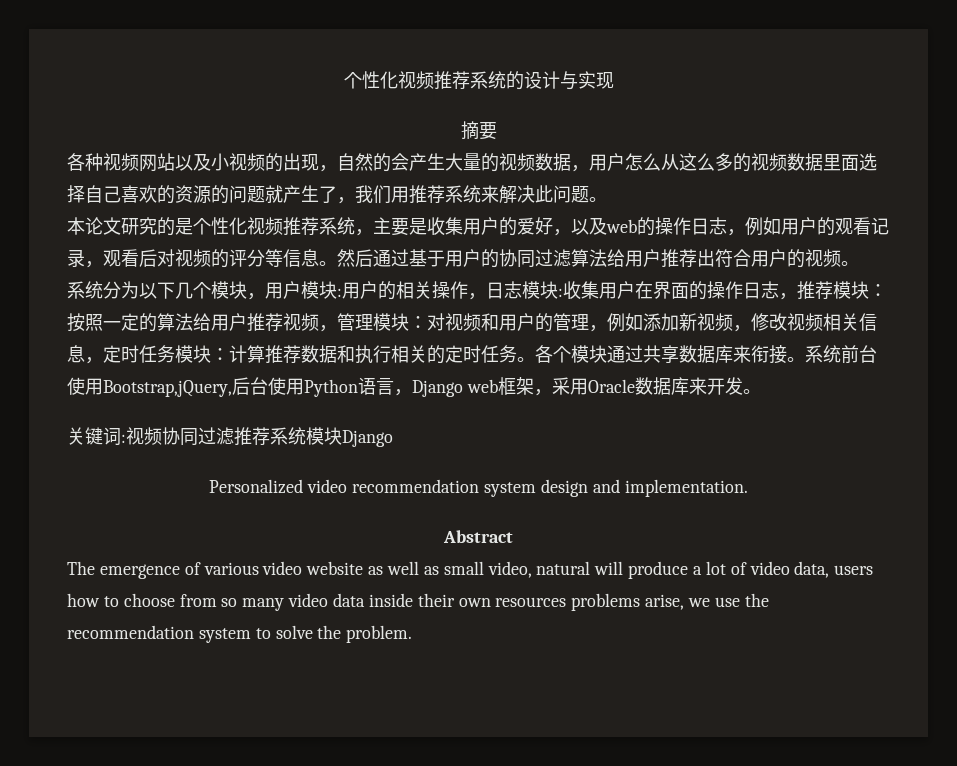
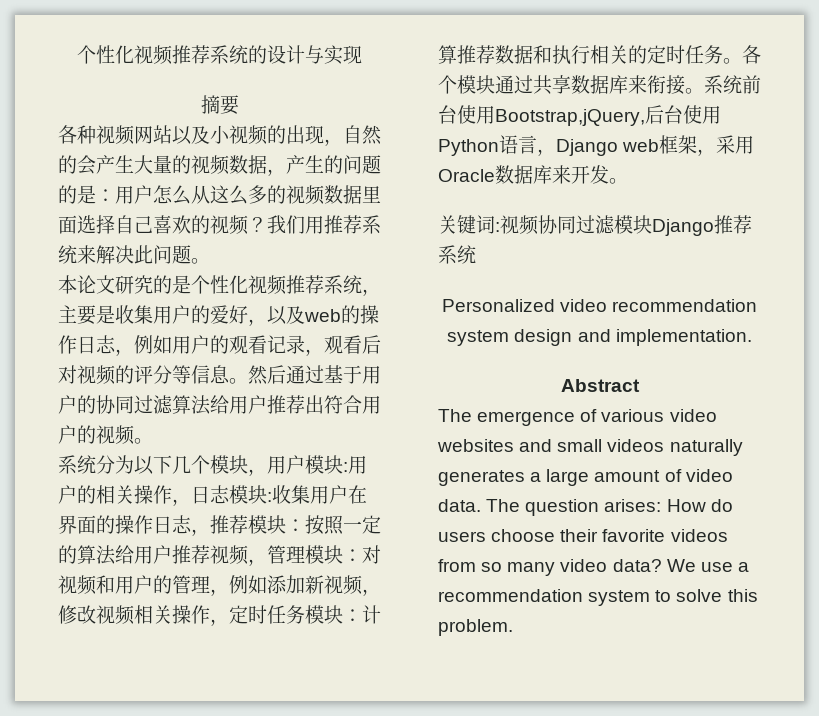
- 各种视频网站以及小视频的出现，自然的会产生大量的视频数据，用户怎么从这么多的视频数据里面选择自己喜欢的资源的问题就产生了，我们用推荐系统来解决此问题。
+ 各种视频网站以及小视频的出现，自然的会产生大量的视频数据，产生的问题的是：用户怎么从这么多的视频数据里面选择自己喜欢的视频？我们用推荐系统来解决此问题。
- 系统分为以下几个模块，用户模块:用户的相关操作，日志模块:收集用户在界面的操作日志，推荐模块：按照一定的算法给用户推荐视频，管理模块：对视频和用户的管理，例如添加新视频，修改视频相关信息，定时任务模块：计算推荐数据和执行相关的定时任务。
+ 系统分为以下几个模块，用户模块:用户的相关操作，日志模块:收集用户在界面的操作日志，推荐模块：按照一定的算法给用户推荐视频，管理模块：对视频和用户的管理，例如添加新视频，修改视频相关操作，定时任务模块：计算推荐数据和执行相关的定时任务。
- 关键词:视频协同过滤推荐系统模块Django
+ 关键词:视频协同过滤模块Django推荐系统
- The emergence of various video website as well as small video, natural will produce a lot of video data, users how to choose from so many video data inside their own resources problems arise, we use the recommendation system to solve the problem.
+ The emergence of various video websites and small videos naturally generates a large amount of video data. The question arises: How do users choose their favorite videos from so many video data? We use a recommendation system to solve this problem.

